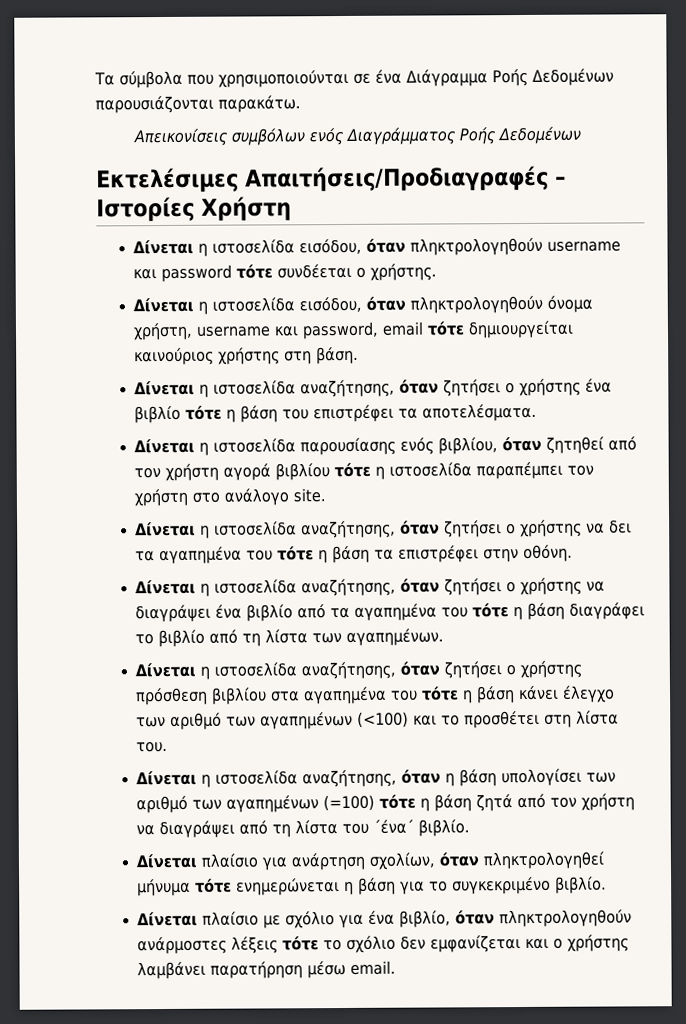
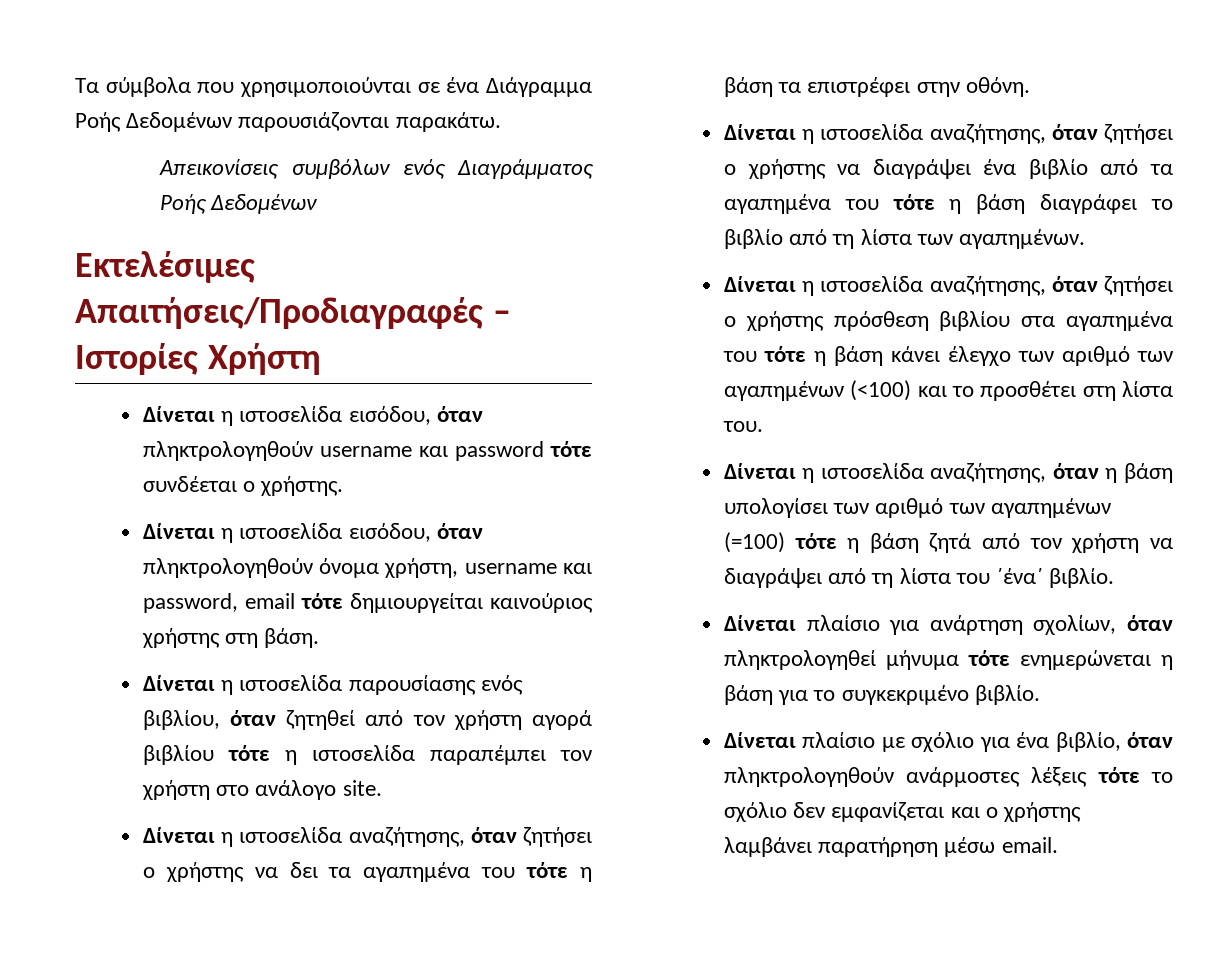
- Δίνεται η ιστοσελίδα αναζήτησης, όταν ζητήσει ο χρήστης ένα βιβλίο τότε η βάση του επιστρέφει τα αποτελέσματα.

